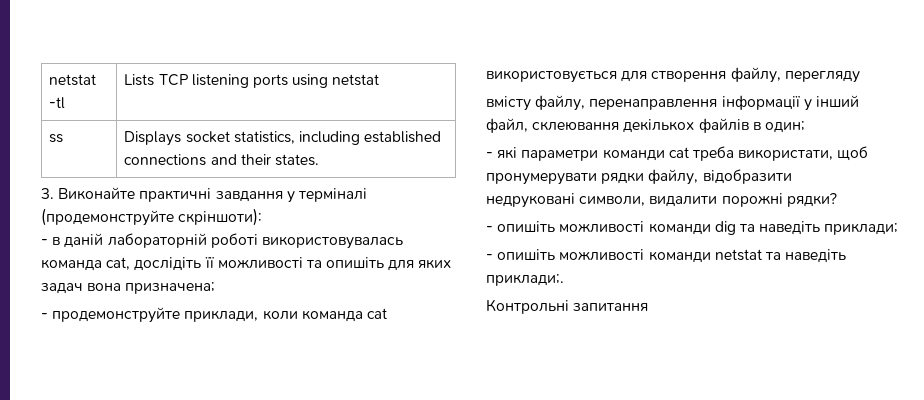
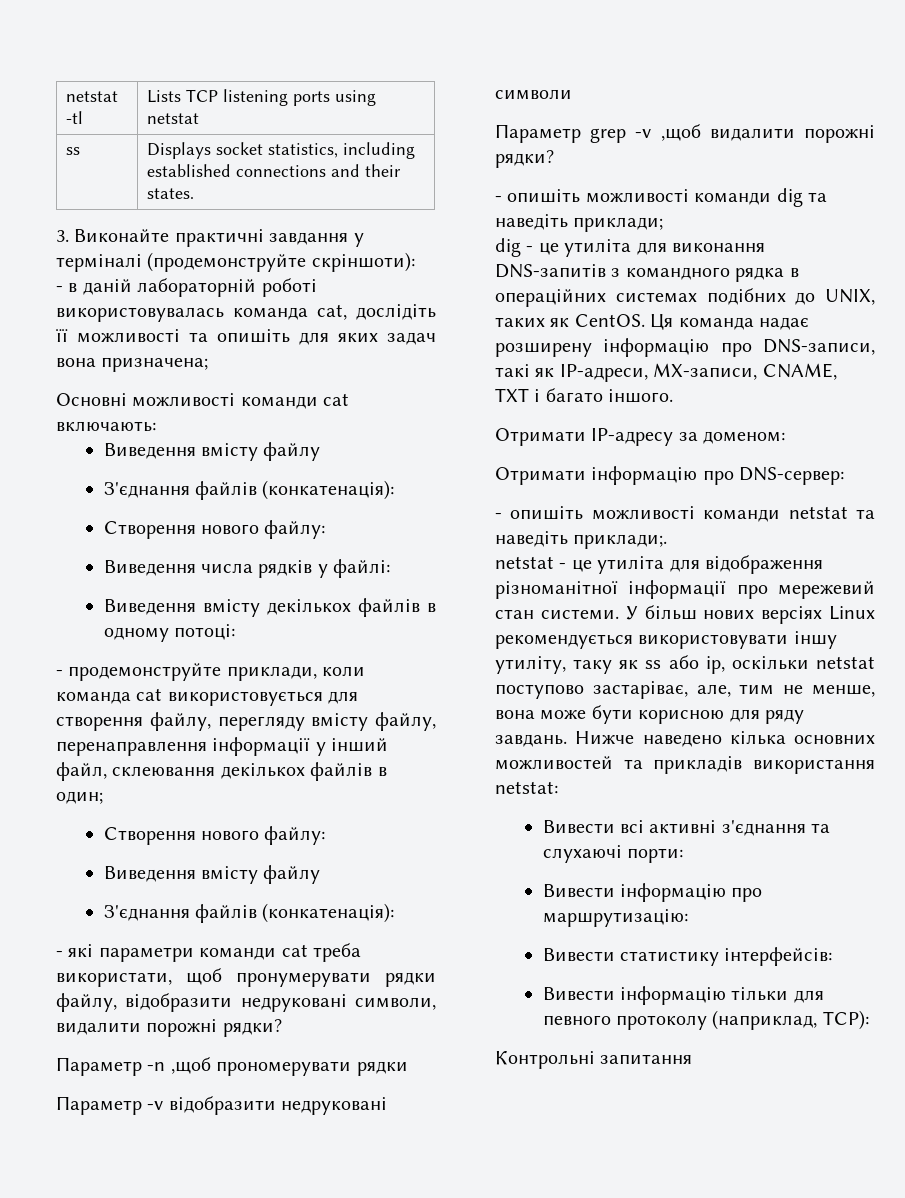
+ Основні можливості команди cat включають:
+ Виведення вмісту файлу
+ З'єднання файлів (конкатенація):
+ Створення нового файлу:
+ Виведення числа рядків у файлі:
+ Виведення вмісту декількох файлів в одному потоці:
- - продемонструйте приклади, коли команда cat використовується для створення файлу, перегляду
- вмісту файлу, перенаправлення інформації у інший файл, склеювання декількох файлів в один;
+ - продемонструйте приклади, коли команда cat використовується для створення файлу, перегляду вмісту файлу, перенаправлення інформації у інший файл, склеювання декількох файлів в один;
+ Створення нового файлу:
+ Виведення вмісту файлу
+ З'єднання файлів (конкатенація):
- - які параметри команди cat треба використати, щоб пронумерувати рядки файлу, відобразити
- недруковані символи, видалити порожні рядки?
+ - які параметри команди cat треба використати, щоб пронумерувати рядки файлу, відобразити недруковані символи, видалити порожні рядки?
+ Параметр -n ,щоб прономерувати рядки
+ Параметр -v відобразити недруковані символи
+ Параметр grep -v ,щоб видалити порожні рядки?
+ dig - це утиліта для виконання DNS-запитів з командного рядка в операційних системах подібних до UNIX, таких як CentOS. Ця команда надає розширену інформацію про DNS-записи, такі як IP-адреси, MX-записи, CNAME, TXT і багато іншого.
+ Отримати IP-адресу за доменом:
+ Отримати інформацію про DNS-сервер:
+ netstat - це утиліта для відображення різноманітної інформації про мережевий стан системи. У більш нових версіях Linux рекомендується використовувати іншу утиліту, таку як ss або ip, оскільки netstat поступово застаріває, але, тим не менше, вона може бути корисною для ряду завдань. Нижче наведено кілька основних можливостей та прикладів використання netstat:
+ Вивести всі активні з'єднання та слухаючі порти:
+ Вивести інформацію про маршрутизацію:
+ Вивести статистику інтерфейсів:
+ Вивести інформацію тільки для певного протоколу (наприклад, TCP):

